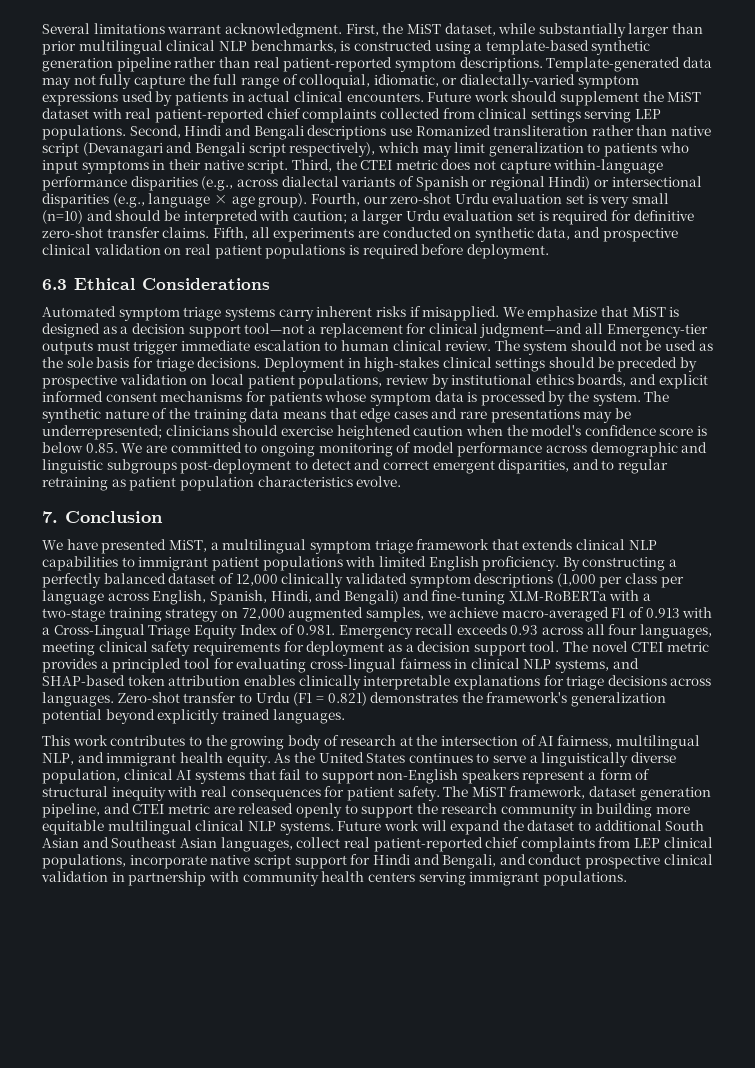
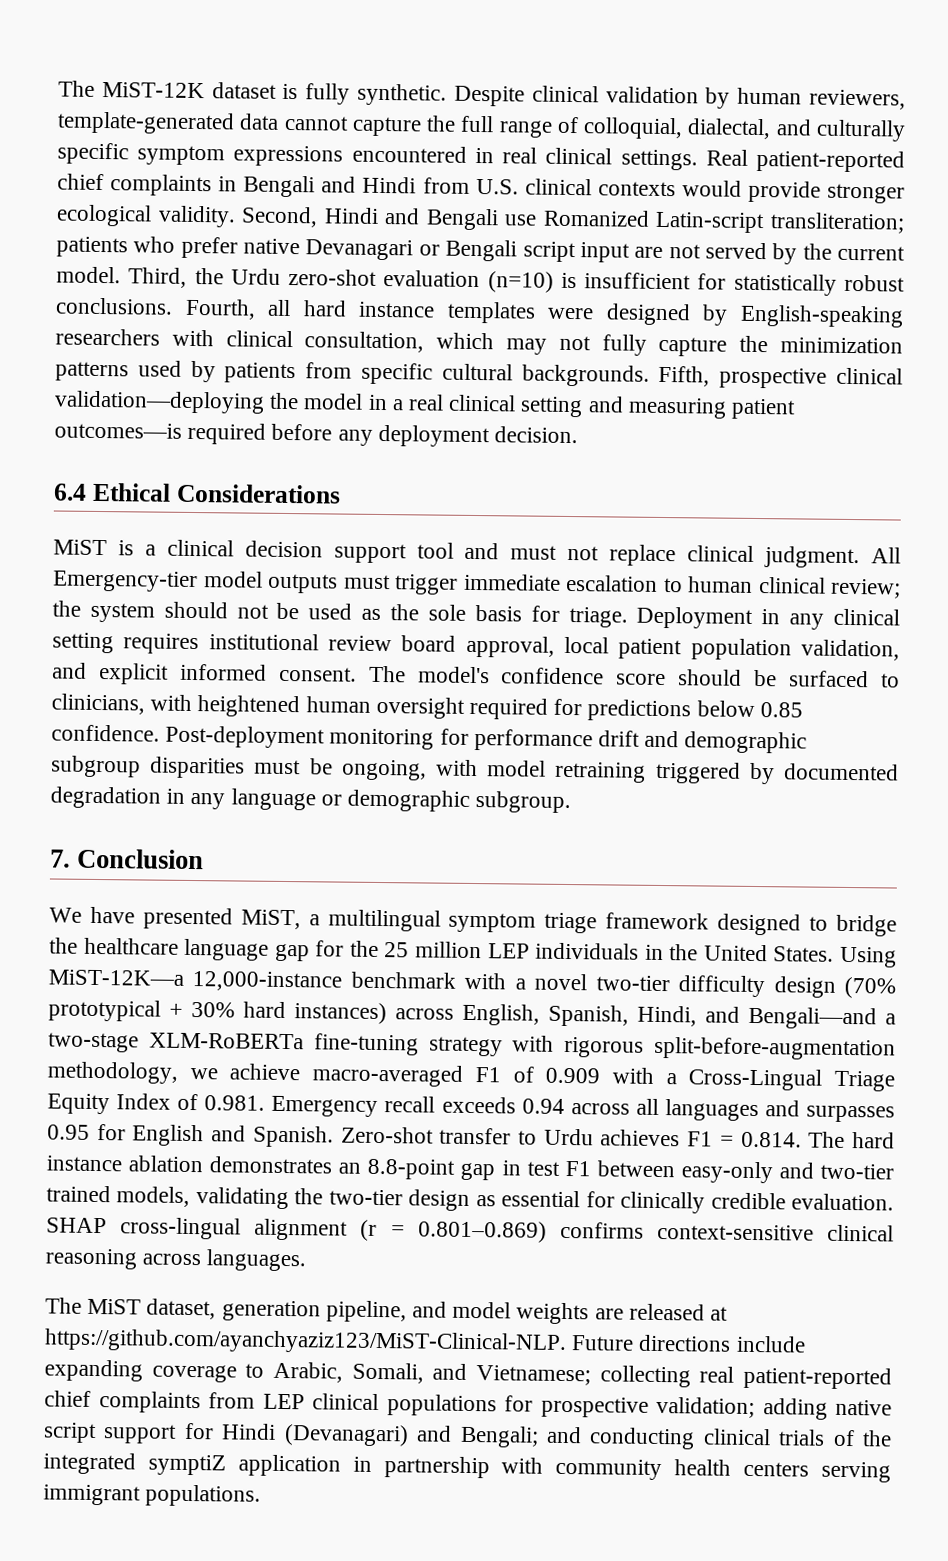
- Several limitations warrant acknowledgment. First, the MiST dataset, while substantially larger than prior multilingual clinical NLP benchmarks, is constructed using a template-based synthetic generation pipeline rather than real patient-reported symptom descriptions. Template-generated data may not fully capture the full range of colloquial, idiomatic, or dialectally-varied symptom expressions used by patients in actual clinical encounters. Future work should supplement the MiST dataset with real patient-reported chief complaints collected from clinical settings serving LEP populations.
+ The MiST-12K dataset is fully synthetic. Despite clinical validation by human reviewers, template-generated data cannot capture the full range of colloquial, dialectal, and culturally specific symptom expressions encountered in real clinical settings. Real patient-reported chief complaints in Bengali and Hindi from U.S. clinical contexts would provide stronger ecological validity.
- Second, Hindi and Bengali descriptions use Romanized transliteration rather than native script (Devanagari and Bengali script respectively), which may limit generalization to patients who input symptoms in their native script. Third, the CTEI metric does not capture within-language performance disparities (e.g., across dialectal variants of Spanish or regional Hindi) or intersectional disparities (e.g., language × age group). Fourth, our zero-shot Urdu evaluation set is very small (n=10) and should be interpreted with caution; a larger Urdu evaluation set is required for definitive zero-shot transfer claims. Fifth, all experiments are conducted on synthetic data, and prospective clinical validation on real patient populations is required before deployment.
- 6.3 Ethical Considerations
- Automated symptom triage systems carry inherent risks if misapplied. We emphasize that MiST is designed as a decision support tool—not a replacement for clinical judgment—and all Emergency-tier outputs must trigger immediate escalation to human clinical review. The system should not be used as the sole basis for triage decisions. Deployment in high-stakes clinical settings should be preceded by prospective validation on local patient populations, review by institutional ethics boards, and explicit informed consent mechanisms for patients whose symptom data is processed by the system. The synthetic nature of the training data means that edge cases and rare presentations may be underrepresented; clinicians should exercise heightened caution when the model's confidence score is below 0.85. We are committed to ongoing monitoring of model performance across demographic and linguistic subgroups post-deployment to detect and correct emergent disparities, and to regular retraining as patient population characteristics evolve.
+ Second, Hindi and Bengali use Romanized Latin-script transliteration; patients who prefer native Devanagari or Bengali script input are not served by the current model. Third, the Urdu zero-shot evaluation (n=10) is insufficient for statistically robust conclusions. Fourth, all hard instance templates were designed by English-speaking researchers with clinical consultation, which may not fully capture the minimization patterns used by patients from specific cultural backgrounds. Fifth, prospective clinical validation—deploying the model in a real clinical setting and measuring patient outcomes—is required before any deployment decision.
+ 6.4 Ethical Considerations
+ MiST is a clinical decision support tool and must not replace clinical judgment. All Emergency-tier model outputs must trigger immediate escalation to human clinical review; the system should not be used as the sole basis for triage. Deployment in any clinical setting requires institutional review board approval, local patient population validation, and explicit informed consent. The model's confidence score should be surfaced to clinicians, with heightened human oversight required for predictions below 0.85 confidence. Post-deployment monitoring for performance drift and demographic subgroup disparities must be ongoing, with model retraining triggered by documented degradation in any language or demographic subgroup.
- We have presented MiST, a multilingual symptom triage framework that extends clinical NLP capabilities to immigrant patient populations with limited English proficiency. By constructing a perfectly balanced dataset of 12,000 clinically validated symptom descriptions (1,000 per class per language across English, Spanish, Hindi, and Bengali) and fine-tuning XLM-RoBERTa with a two-stage training strategy on 72,000 augmented samples, we achieve macro-averaged F1 of 0.913 with a Cross-Lingual Triage Equity Index of 0.981. Emergency recall exceeds 0.93 across all four languages, meeting clinical safety requirements for deployment as a decision support tool. The novel CTEI metric provides a principled tool for evaluating cross-lingual fairness in clinical NLP systems, and SHAP-based token attribution enables clinically interpretable explanations for triage decisions across languages. Zero-shot transfer to Urdu (F1 = 0.821) demonstrates the framework's generalization potential beyond explicitly trained languages.
- This work contributes to the growing body of research at the intersection of AI fairness, multilingual NLP, and immigrant health equity. As the United States continues to serve a linguistically diverse population, clinical AI systems that fail to support non-English speakers represent a form of structural inequity with real consequences for patient safety. The MiST framework, dataset generation pipeline, and CTEI metric are released openly to support the research community in building more equitable multilingual clinical NLP systems. Future work will expand the dataset to additional South Asian and Southeast Asian languages, collect real patient-reported chief complaints from LEP clinical populations, incorporate native script support for Hindi and Bengali, and conduct prospective clinical validation in partnership with community health centers serving immigrant populations.
+ We have presented MiST, a multilingual symptom triage framework designed to bridge the healthcare language gap for the 25 million LEP individuals in the United States. Using MiST-12K—a 12,000-instance benchmark with a novel two-tier difficulty design (70% prototypical + 30% hard instances) across English, Spanish, Hindi, and Bengali—and a two-stage XLM-RoBERTa fine-tuning strategy with rigorous split-before-augmentation methodology, we achieve macro-averaged F1 of 0.909 with a Cross-Lingual Triage Equity Index of 0.981. Emergency recall exceeds 0.94 across all languages and surpasses 0.95 for English and Spanish. Zero-shot transfer to Urdu achieves F1 = 0.814. The hard instance ablation demonstrates an 8.8-point gap in test F1 between easy-only and two-tier trained models, validating the two-tier design as essential for clinically credible evaluation. SHAP cross-lingual alignment (r = 0.801–0.869) confirms context-sensitive clinical reasoning across languages.
+ The MiST dataset, generation pipeline, and model weights are released at https://github.com/ayanchyaziz123/MiST-Clinical-NLP. Future directions include expanding coverage to Arabic, Somali, and Vietnamese; collecting real patient-reported chief complaints from LEP clinical populations for prospective validation; adding native script support for Hindi (Devanagari) and Bengali; and conducting clinical trials of the integrated symptiZ application in partnership with community health centers serving immigrant populations.

